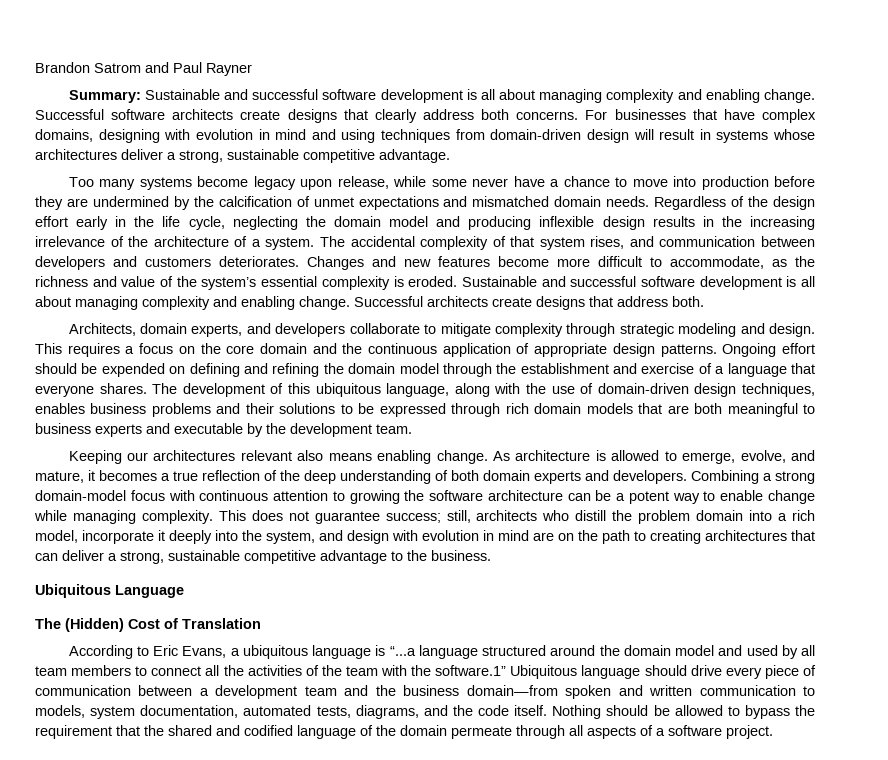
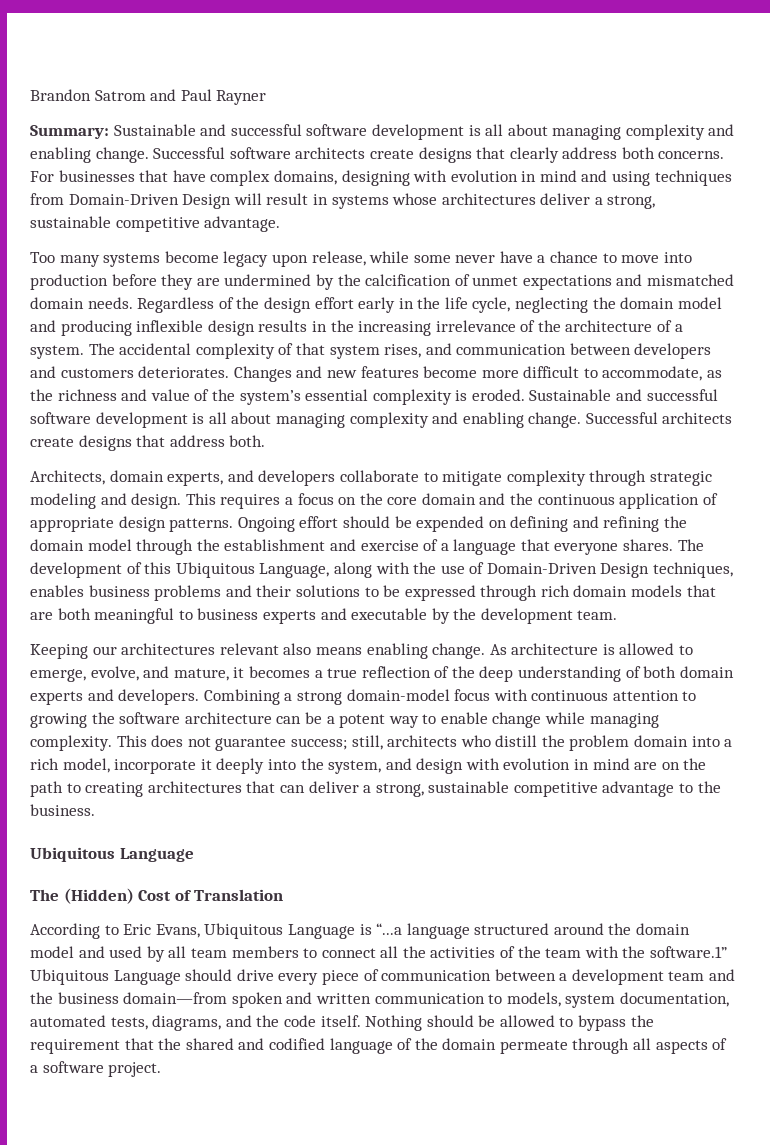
- For businesses that have complex domains, designing with evolution in mind and using techniques from domain-driven design will result in systems whose architectures deliver a strong, sustainable competitive advantage.
+ For businesses that have complex domains, designing with evolution in mind and using techniques from Domain-Driven Design will result in systems whose architectures deliver a strong, sustainable competitive advantage.
- The development of this ubiquitous language, along with the use of domain-driven design techniques, enables business problems and their solutions to be expressed through rich domain models that are both meaningful to business experts and executable by the development team.
+ The development of this Ubiquitous Language, along with the use of Domain-Driven Design techniques, enables business problems and their solutions to be expressed through rich domain models that are both meaningful to business experts and executable by the development team.
- According to Eric Evans, a ubiquitous language is “...a language structured around the domain model and used by all team members to connect all the activities of the team with the software.1” Ubiquitous language should drive every piece of communication between a development team and the business domain—from spoken and written communication to models, system documentation, automated tests, diagrams, and the code itself.
+ According to Eric Evans, Ubiquitous Language is “...a language structured around the domain model and used by all team members to connect all the activities of the team with the software.1” Ubiquitous Language should drive every piece of communication between a development team and the business domain—from spoken and written communication to models, system documentation, automated tests, diagrams, and the code itself.

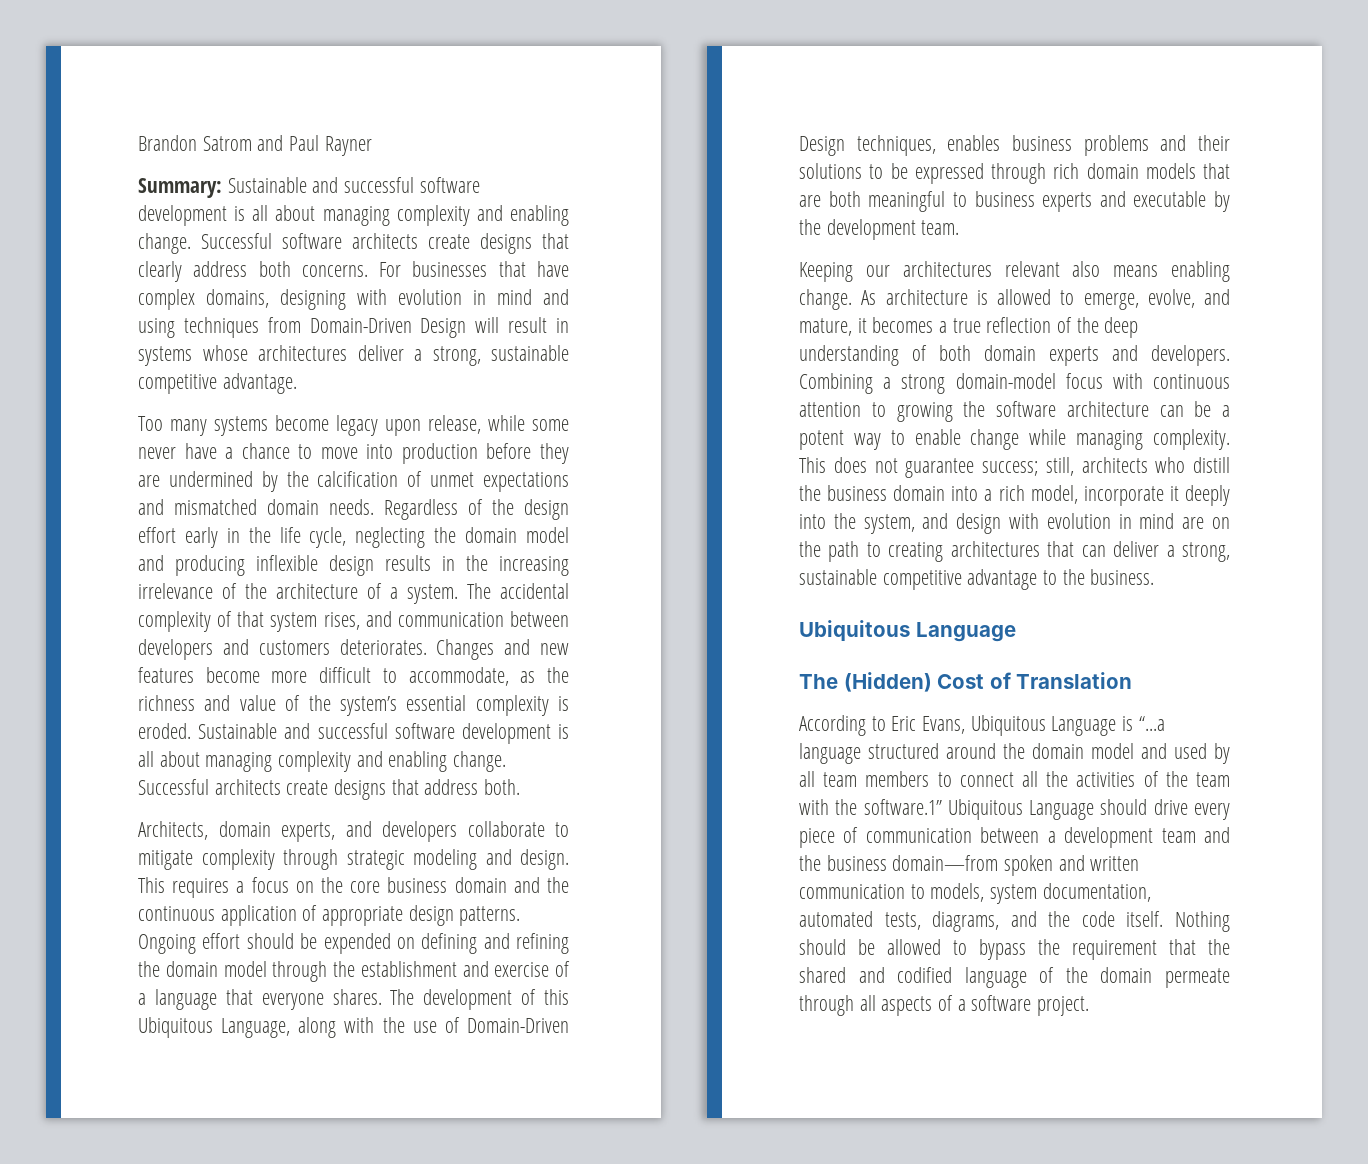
- This requires a focus on the core domain and the continuous application of appropriate design patterns.
+ This requires a focus on the core business domain and the continuous application of appropriate design patterns.
- This does not guarantee success; still, architects who distill the problem domain into a rich model, incorporate it deeply into the system, and design with evolution in mind are on the path to creating architectures that can deliver a strong, sustainable competitive advantage to the business.
+ This does not guarantee success; still, architects who distill the business domain into a rich model, incorporate it deeply into the system, and design with evolution in mind are on the path to creating architectures that can deliver a strong, sustainable competitive advantage to the business.

